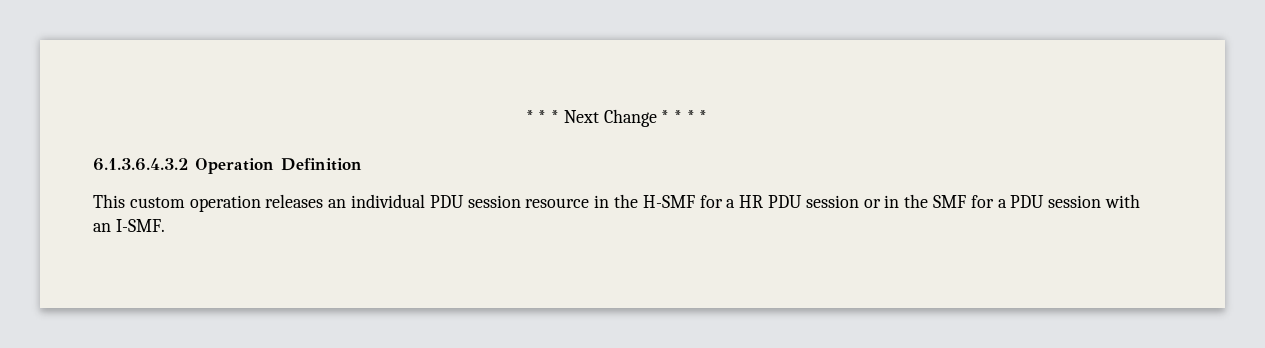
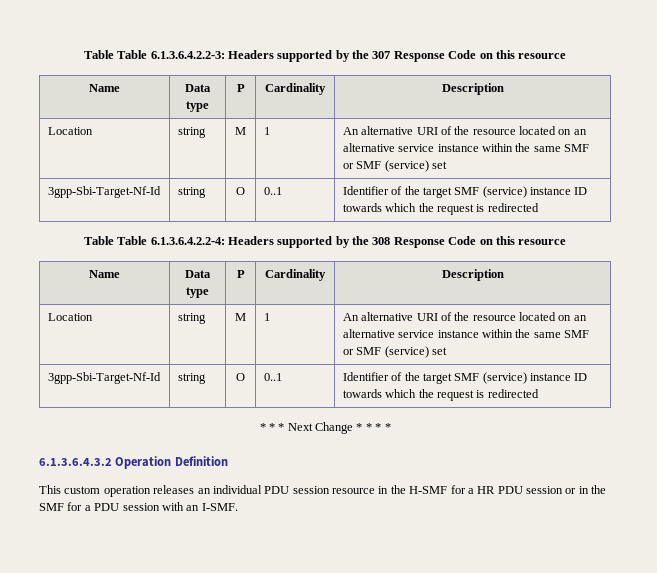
+ Table Table 6.1.3.6.4.2.2-3: Headers supported by the 307 Response Code on this resource
+ Name | Data type | P | Cardinality | Description
+ Location | string | M | 1 | An alternative URI of the resource located on an alternative service instance within the same SMF or SMF (service) set
+ 3gpp-Sbi-Target-Nf-Id | string | O | 0..1 | Identifier of the target SMF (service) instance ID towards which the request is redirected
+ Table Table 6.1.3.6.4.2.2-4: Headers supported by the 308 Response Code on this resource
+ Name | Data type | P | Cardinality | Description
+ Location | string | M | 1 | An alternative URI of the resource located on an alternative service instance within the same SMF or SMF (service) set
+ 3gpp-Sbi-Target-Nf-Id | string | O | 0..1 | Identifier of the target SMF (service) instance ID towards which the request is redirected

